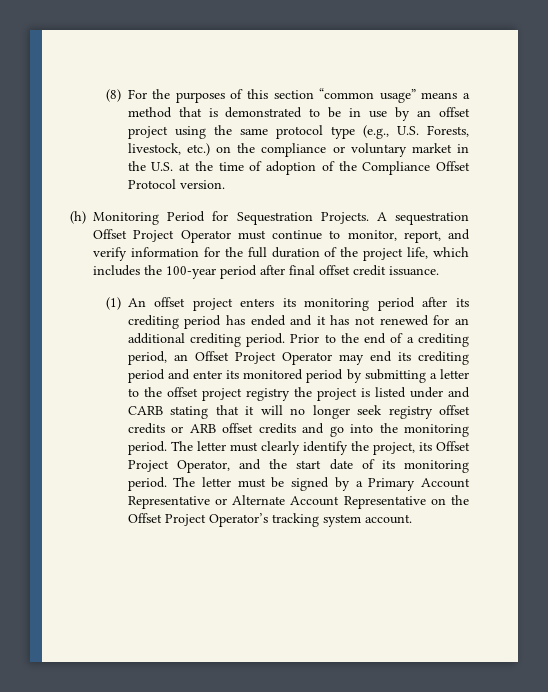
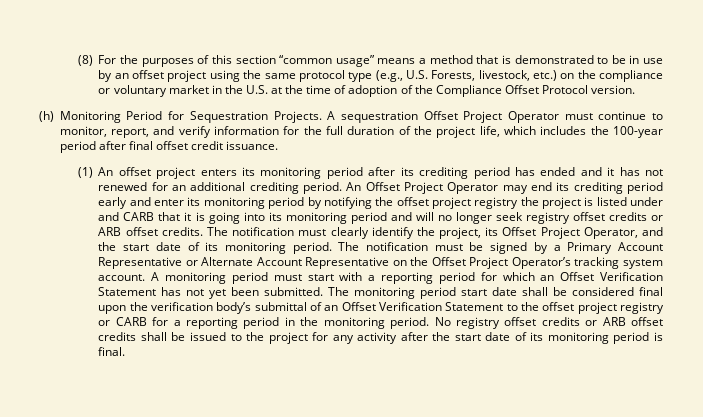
- Prior to the end of a crediting period, an Offset Project Operator may end its crediting period and enter its monitored period by submitting a letter to the offset project registry the project is listed under and CARB stating that it will no longer seek registry offset credits or ARB offset credits and go into the monitoring period. The letter must clearly identify the project, its Offset Project Operator, and the start date of its monitoring period.
+ An Offset Project Operator may end its crediting period early and enter its monitoring period by notifying the offset project registry the project is listed under and CARB that it is going into its monitoring period and will no longer seek registry offset credits or ARB offset credits. The notification must clearly identify the project, its Offset Project Operator, and the start date of its monitoring period.
- The letter must be signed by a Primary Account Representative or Alternate Account Representative on the Offset Project Operator’s tracking system account.
+ The notification must be signed by a Primary Account Representative or Alternate Account Representative on the Offset Project Operator’s tracking system account.
+ A monitoring period must start with a reporting period for which an Offset Verification Statement has not yet been submitted. The monitoring period start date shall be considered final upon the verification body’s submittal of an Offset Verification Statement to the offset project registry or CARB for a reporting period in the monitoring period. No registry offset credits or ARB offset credits shall be issued to the project for any activity after the start date of its monitoring period is final.

